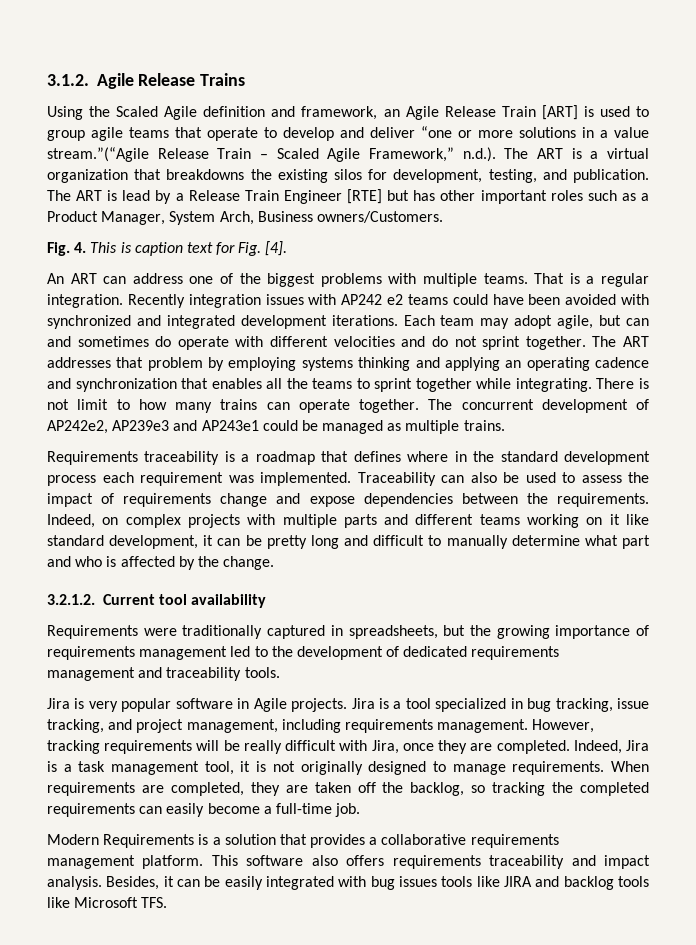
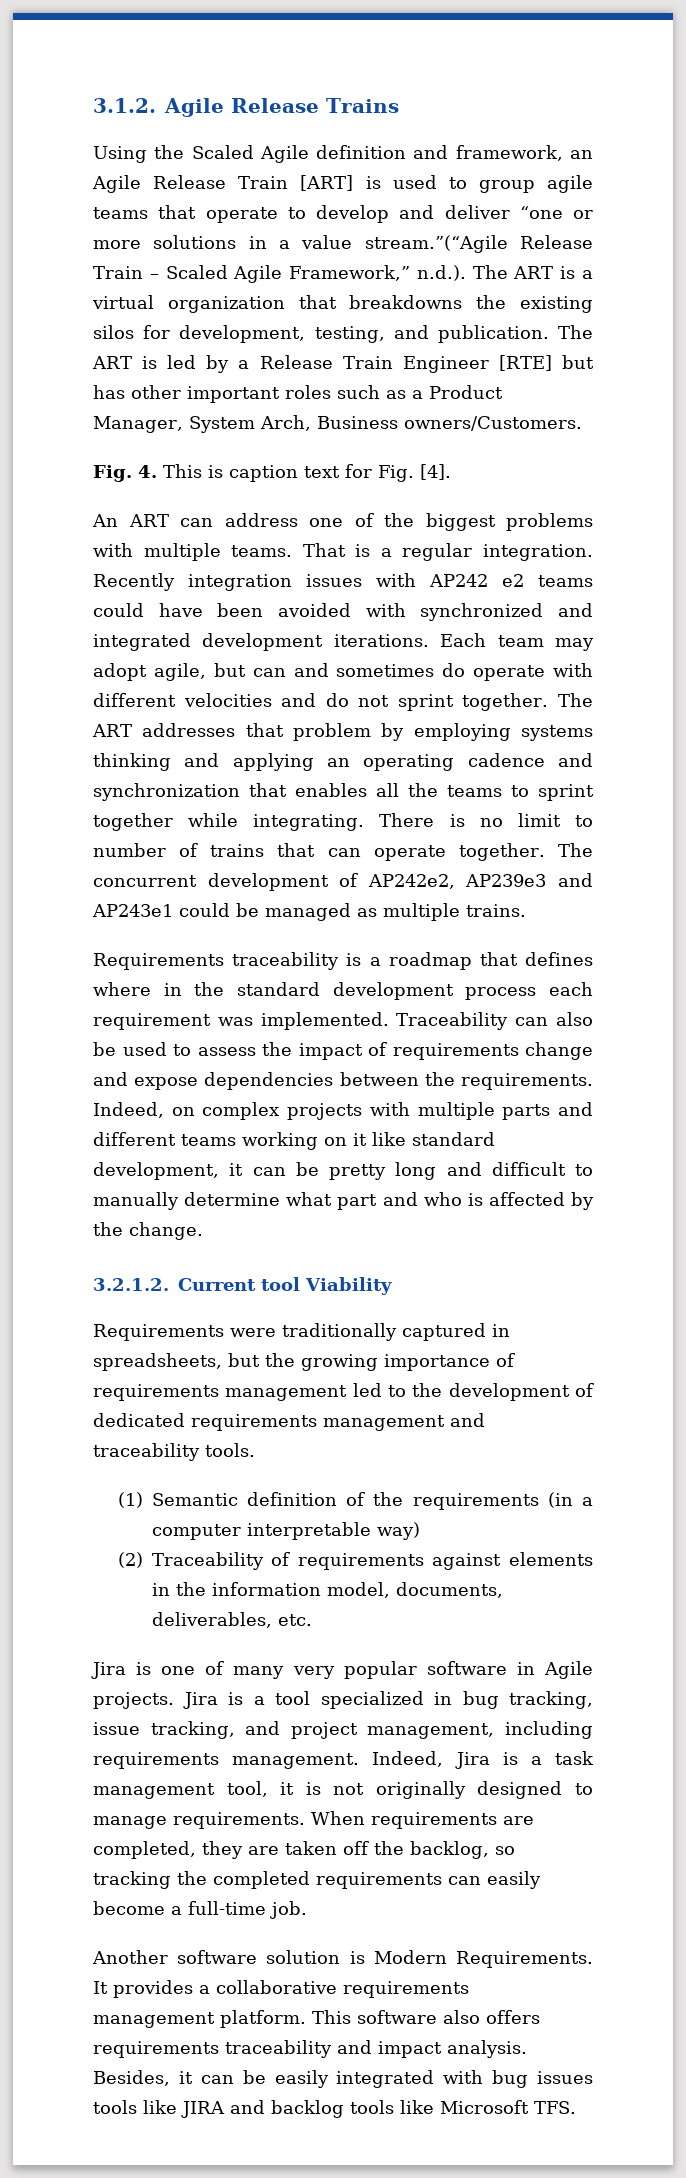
- The ART is lead by a Release Train Engineer [RTE] but has other important roles such as a Product Manager, System Arch, Business owners/Customers.
+ The ART is led by a Release Train Engineer [RTE] but has other important roles such as a Product Manager, System Arch, Business owners/Customers.
- There is not limit to how many trains can operate together.
+ There is no limit to number of trains that can operate together.
- 3.2.1.2. Current tool availability
+ 3.2.1.2. Current tool Viability
- Jira is very popular software in Agile projects.
+ (1) Semantic definition of the requirements (in a computer interpretable way)
+ (2) Traceability of requirements against elements in the information model, documents, deliverables, etc.
+ Jira is one of many very popular software in Agile projects.
- However, tracking requirements will be really difficult with Jira, once they are completed.
- Modern Requirements is a solution that provides a collaborative requirements management platform.
+ Another software solution is Modern Requirements. It provides a collaborative requirements management platform.

